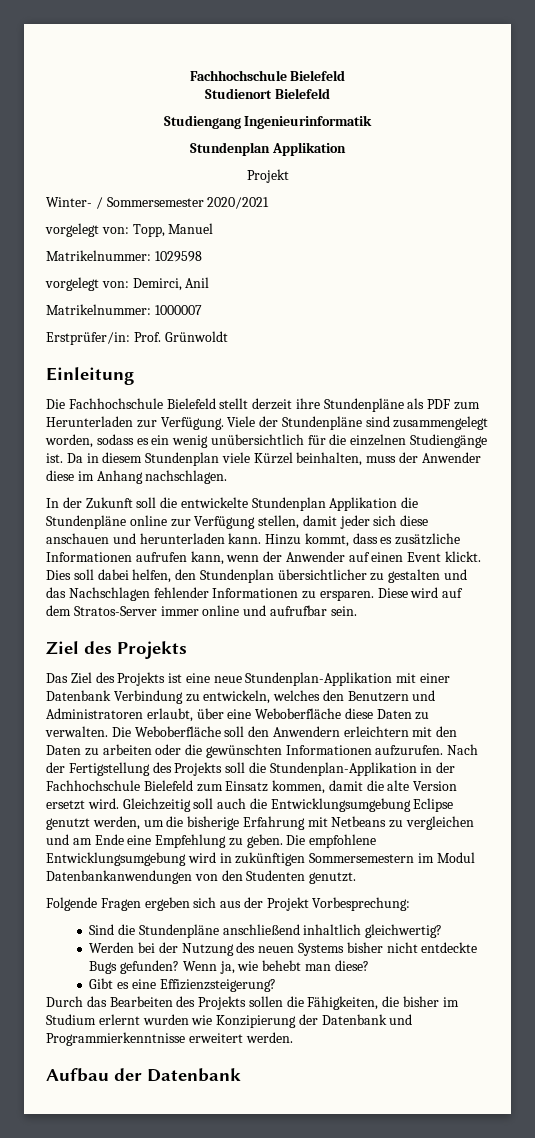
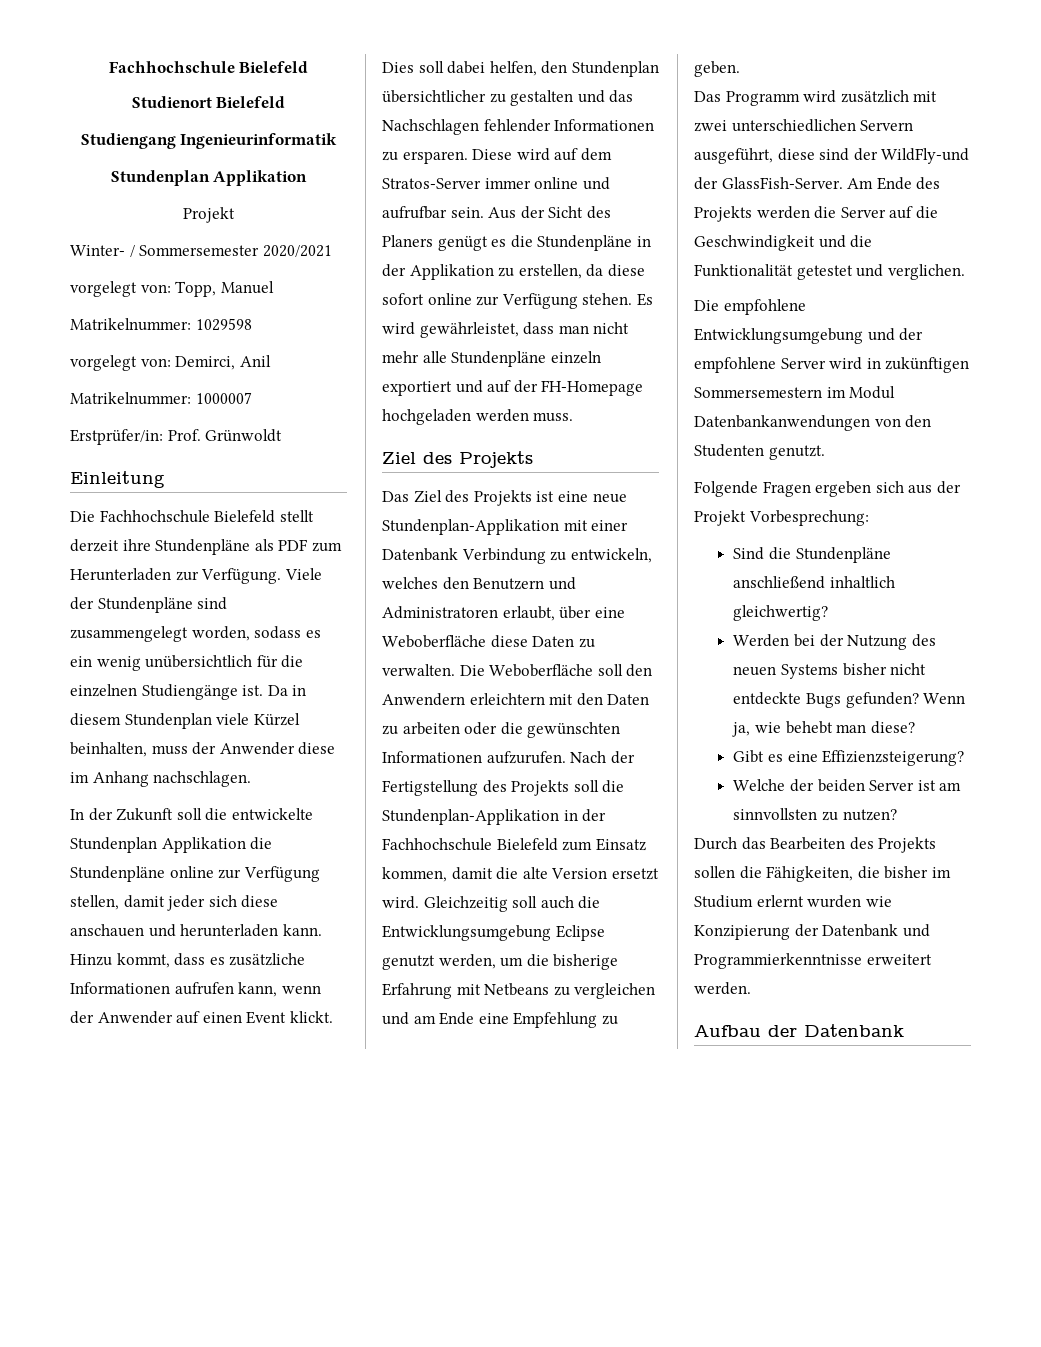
+ Aus der Sicht des Planers genügt es die Stundenpläne in der Applikation zu erstellen, da diese sofort online zur Verfügung stehen. Es wird gewährleistet, dass man nicht mehr alle Stundenpläne einzeln exportiert und auf der FH-Homepage hochgeladen werden muss.
- Gleichzeitig soll auch die Entwicklungsumgebung Eclipse genutzt werden, um die bisherige Erfahrung mit Netbeans zu vergleichen und am Ende eine Empfehlung zu geben. Die empfohlene Entwicklungsumgebung wird in zukünftigen Sommersemestern im Modul Datenbankanwendungen von den Studenten genutzt.
+ Gleichzeitig soll auch die Entwicklungsumgebung Eclipse genutzt werden, um die bisherige Erfahrung mit Netbeans zu vergleichen und am Ende eine Empfehlung zu geben.
+ Das Programm wird zusätzlich mit zwei unterschiedlichen Servern ausgeführt, diese sind der WildFly-und der GlassFish-Server. Am Ende des Projekts werden die Server auf die Geschwindigkeit und die Funktionalität getestet und verglichen.
+ Die empfohlene Entwicklungsumgebung und der empfohlene Server wird in zukünftigen Sommersemestern im Modul Datenbankanwendungen von den Studenten genutzt.
+ Welche der beiden Server ist am sinnvollsten zu nutzen?

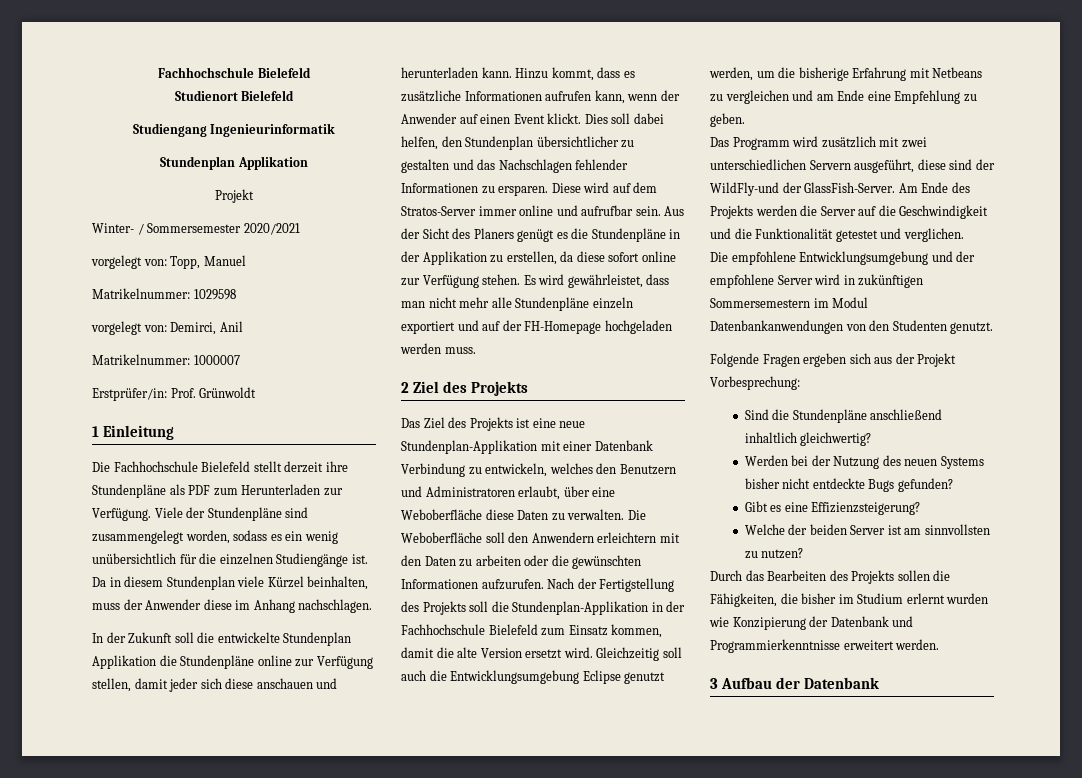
- Einleitung
+ 1 Einleitung
  Es wird gewährleistet, dass man nicht mehr alle Stundenpläne einzeln exportiert und auf der FH-Homepage hochgeladen werden muss.
- Ziel des Projekts
+ 2 Ziel des Projekts
- Wenn ja, wie behebt man diese?
- Aufbau der Datenbank
+ 3 Aufbau der Datenbank

